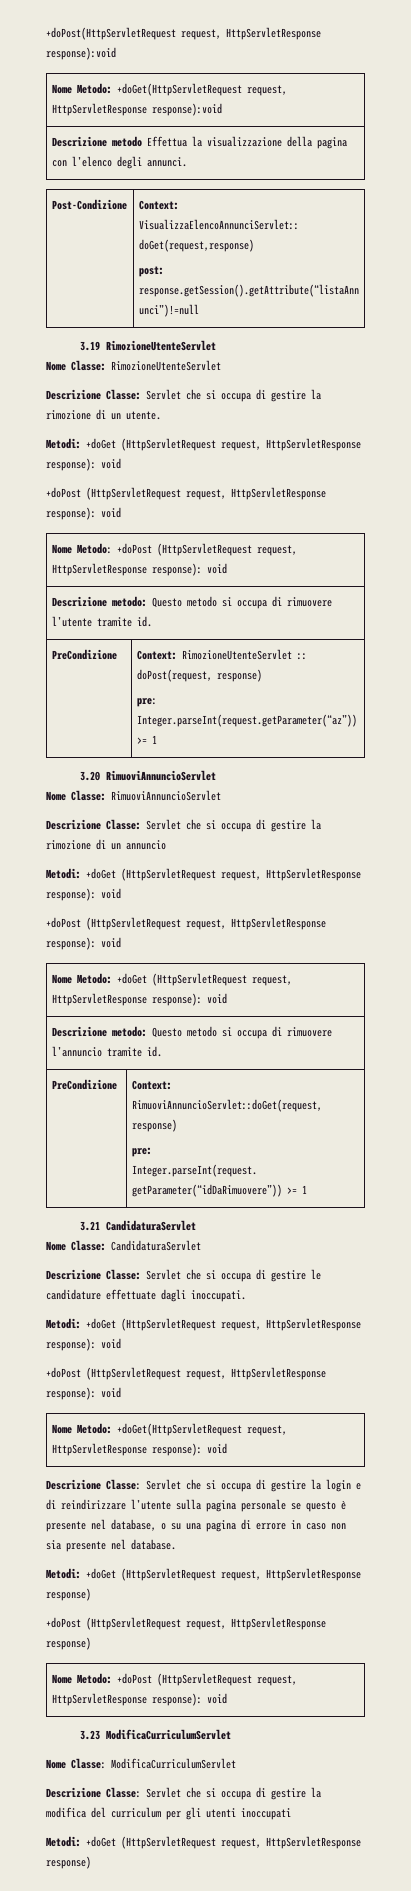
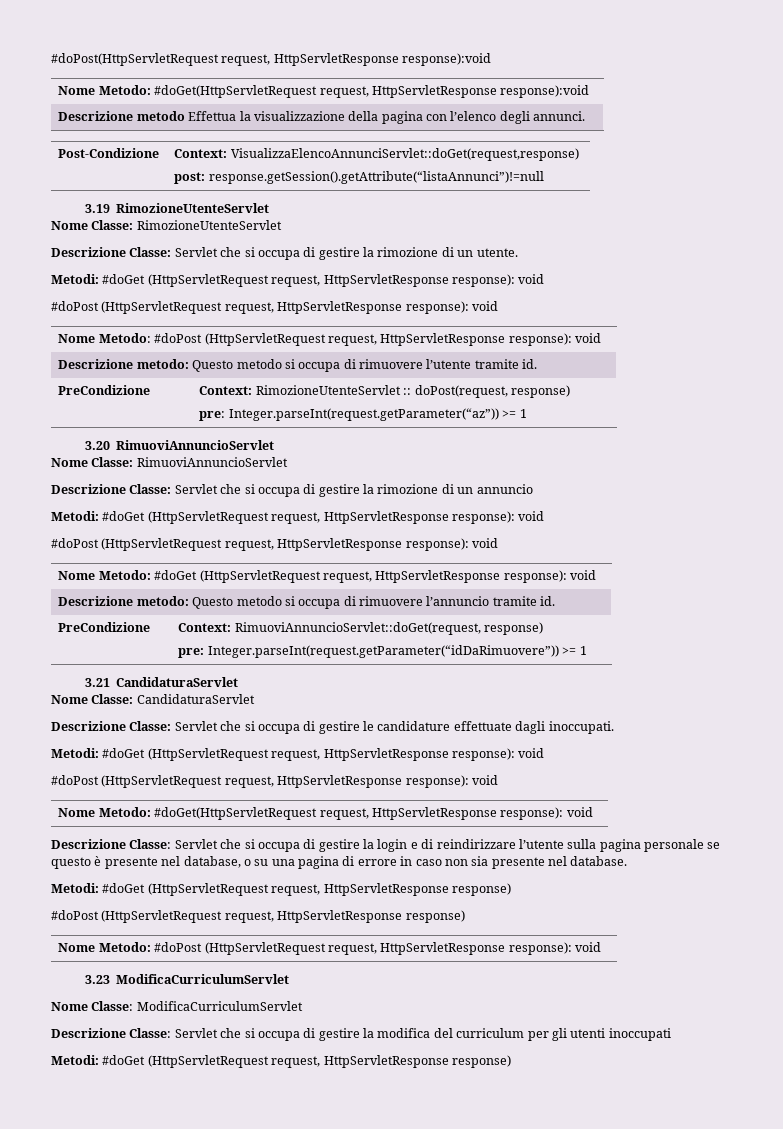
- +doPost(HttpServletRequest request, HttpServletResponse response):void
+ #doPost(HttpServletRequest request, HttpServletResponse response):void
- Nome Metodo: +doGet(HttpServletRequest request, HttpServletResponse response):void
+ Nome Metodo: #doGet(HttpServletRequest request, HttpServletResponse response):void
  Descrizione Classe: Servlet che si occupa di gestire la rimozione di un utente.
- Metodi: +doGet (HttpServletRequest request, HttpServletResponse response): void
- +doPost (HttpServletRequest request, HttpServletResponse response): void
- Nome Metodo: +doPost (HttpServletRequest request, HttpServletResponse response): void
+ Metodi: #doGet (HttpServletRequest request, HttpServletResponse response): void
+ #doPost (HttpServletRequest request, HttpServletResponse response): void
+ Nome Metodo: #doPost (HttpServletRequest request, HttpServletResponse response): void
  Descrizione Classe: Servlet che si occupa di gestire la rimozione di un annuncio
- Metodi: +doGet (HttpServletRequest request, HttpServletResponse response): void
- +doPost (HttpServletRequest request, HttpServletResponse response): void
- Nome Metodo: +doGet (HttpServletRequest request, HttpServletResponse response): void
+ Metodi: #doGet (HttpServletRequest request, HttpServletResponse response): void
+ #doPost (HttpServletRequest request, HttpServletResponse response): void
+ Nome Metodo: #doGet (HttpServletRequest request, HttpServletResponse response): void
  Descrizione Classe: Servlet che si occupa di gestire le candidature effettuate dagli inoccupati.
- Metodi: +doGet (HttpServletRequest request, HttpServletResponse response): void
- +doPost (HttpServletRequest request, HttpServletResponse response): void
- Nome Metodo: +doGet(HttpServletRequest request, HttpServletResponse response): void
+ Metodi: #doGet (HttpServletRequest request, HttpServletResponse response): void
+ #doPost (HttpServletRequest request, HttpServletResponse response): void
+ Nome Metodo: #doGet(HttpServletRequest request, HttpServletResponse response): void
  Descrizione Classe: Servlet che si occupa di gestire la login e di reindirizzare l’utente sulla pagina personale se questo è presente nel database, o su una pagina di errore in caso non sia presente nel database.
- Metodi: +doGet (HttpServletRequest request, HttpServletResponse response)
- +doPost (HttpServletRequest request, HttpServletResponse response)
- Nome Metodo: +doPost (HttpServletRequest request, HttpServletResponse response): void
+ Metodi: #doGet (HttpServletRequest request, HttpServletResponse response)
+ #doPost (HttpServletRequest request, HttpServletResponse response)
+ Nome Metodo: #doPost (HttpServletRequest request, HttpServletResponse response): void
  Descrizione Classe: Servlet che si occupa di gestire la modifica del curriculum per gli utenti inoccupati
- Metodi: +doGet (HttpServletRequest request, HttpServletResponse response)
+ Metodi: #doGet (HttpServletRequest request, HttpServletResponse response)

